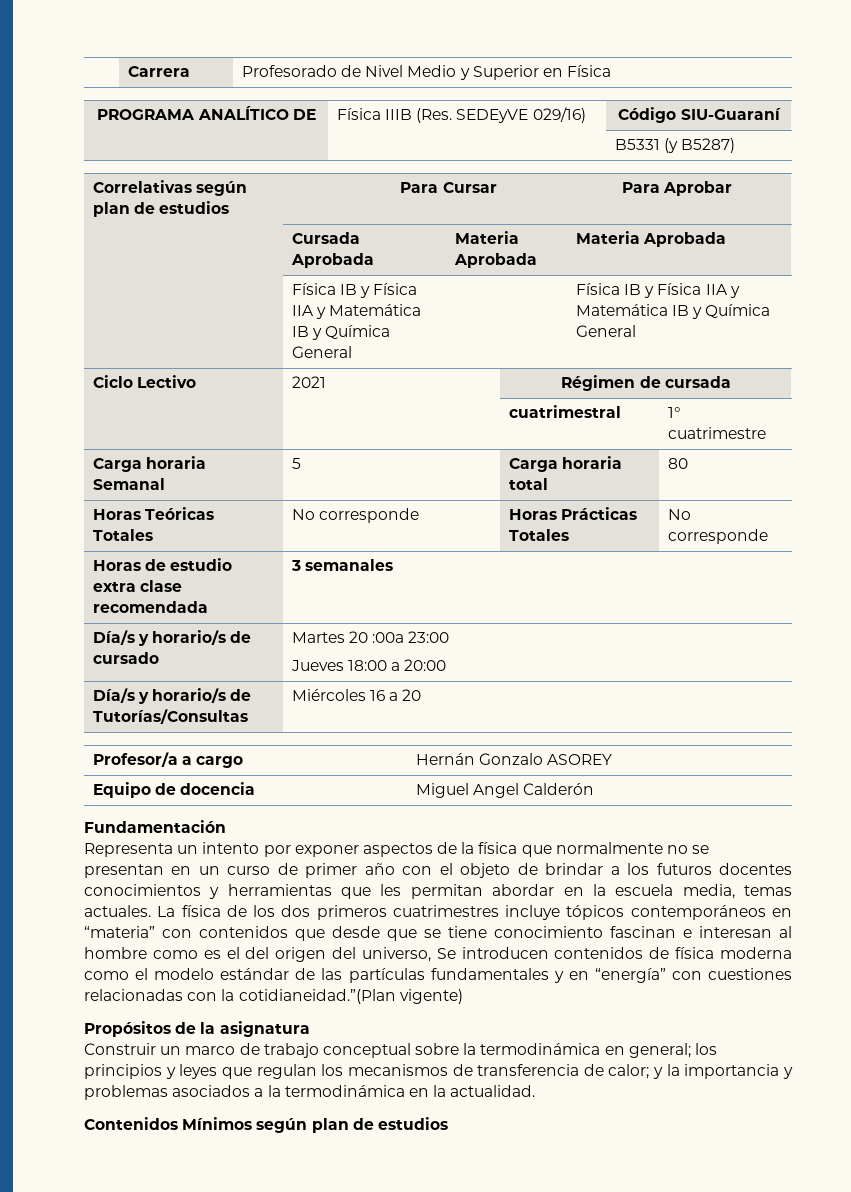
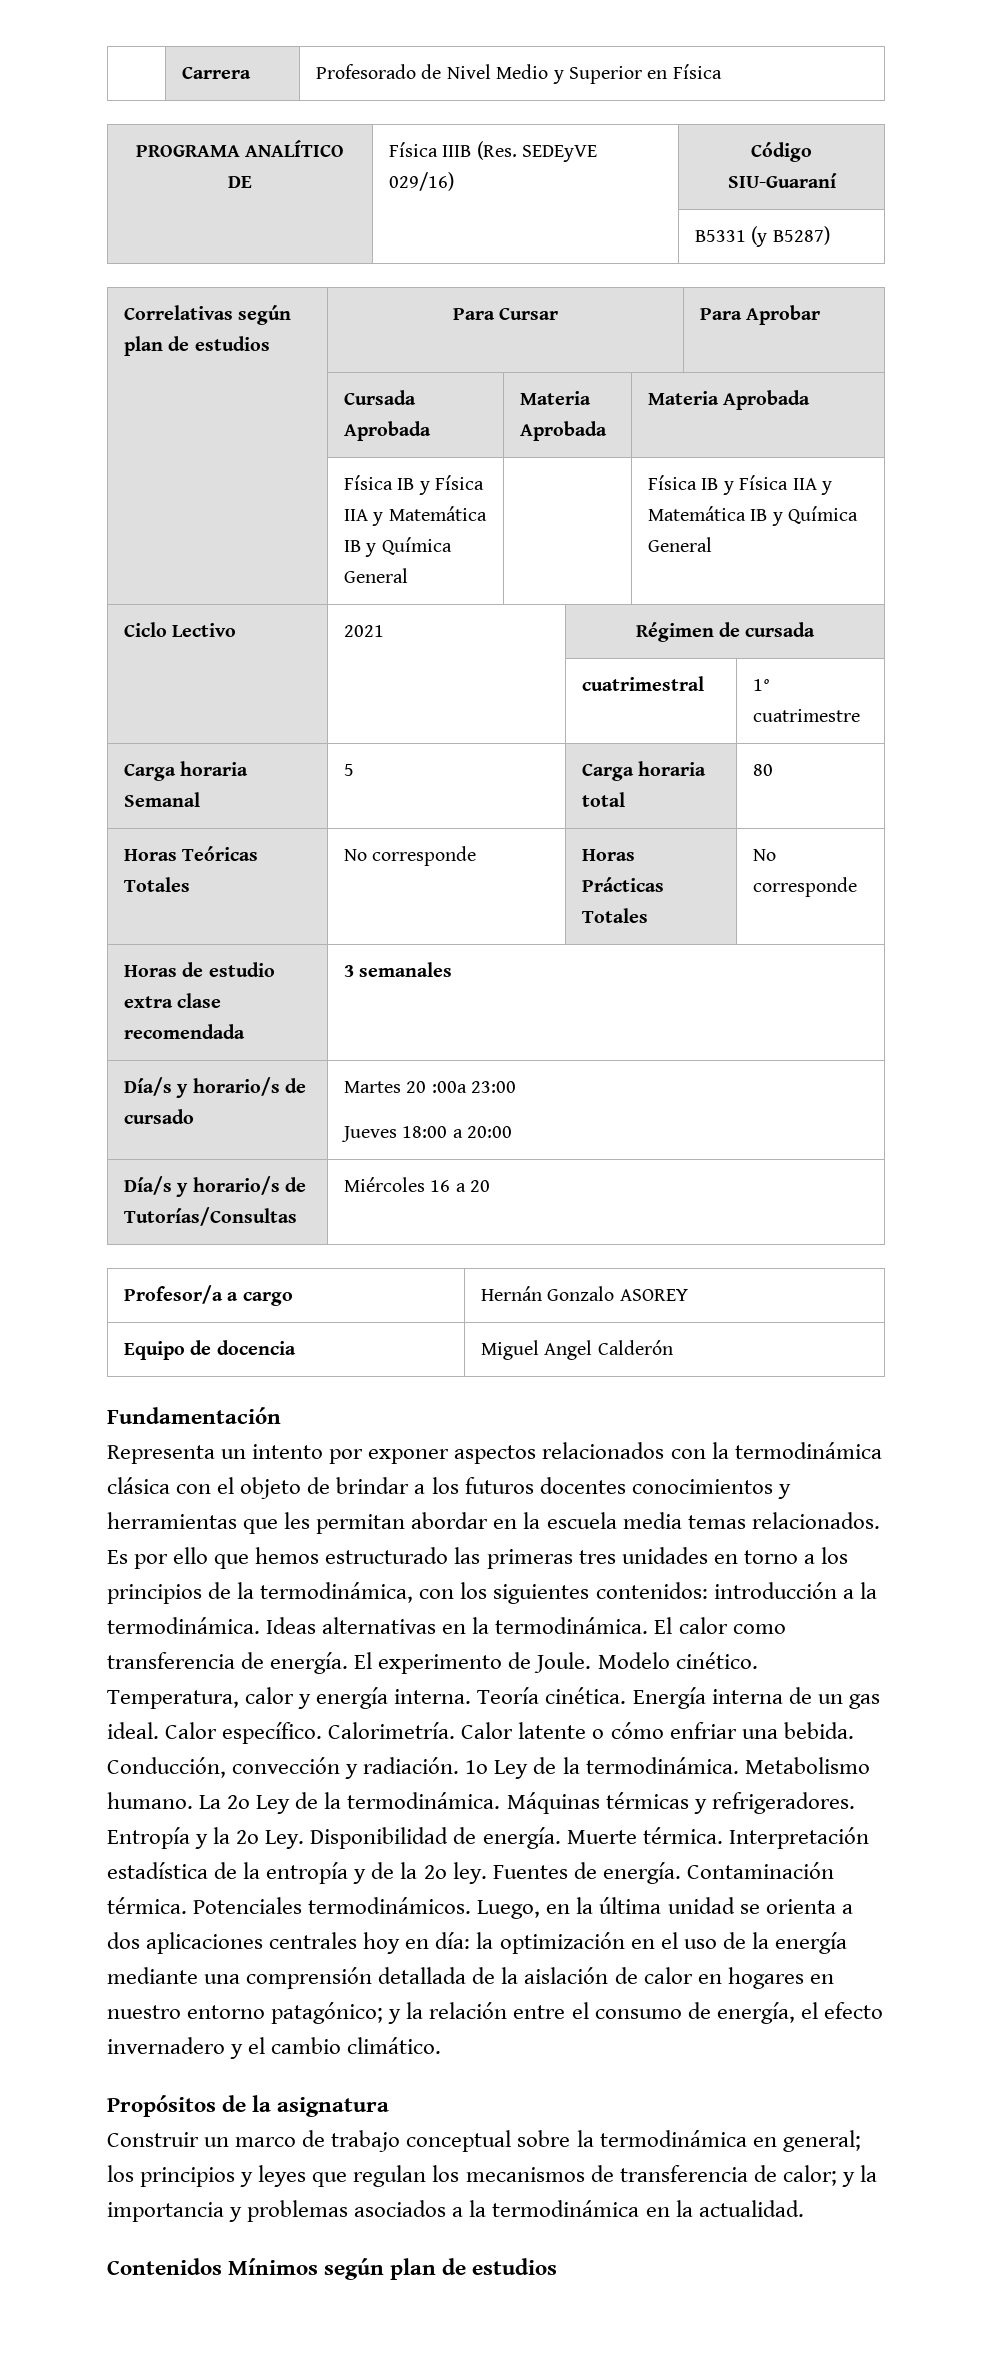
- Representa un intento por exponer aspectos de la física que normalmente no se presentan en un curso de primer año con el objeto de brindar a los futuros docentes conocimientos y herramientas que les permitan abordar en la escuela media, temas actuales. La física de los dos primeros cuatrimestres incluye tópicos contemporáneos en “materia” con contenidos que desde que se tiene conocimiento fascinan e interesan al hombre como es el del origen del universo, Se introducen contenidos de física moderna como el modelo estándar de las partículas fundamentales y en “energía” con cuestiones relacionadas con la cotidianeidad.”(Plan vigente)
+ Representa un intento por exponer aspectos relacionados con la termodinámica clásica con el objeto de brindar a los futuros docentes conocimientos y herramientas que les permitan abordar en la escuela media temas relacionados. Es por ello que hemos estructurado las primeras tres unidades en torno a los principios de la termodinámica, con los siguientes contenidos: introducción a la termodinámica. Ideas alternativas en la termodinámica. El calor como transferencia de energía. El experimento de Joule. Modelo cinético. Temperatura, calor y energía interna. Teoría cinética. Energía interna de un gas ideal. Calor específico. Calorimetría. Calor latente o cómo enfriar una bebida. Conducción, convección y radiación. 1o Ley de la termodinámica. Metabolismo humano. La 2o Ley de la termodinámica. Máquinas térmicas y refrigeradores. Entropía y la 2o Ley. Disponibilidad de energía. Muerte térmica. Interpretación estadística de la entropía y de la 2o ley. Fuentes de energía. Contaminación térmica. Potenciales termodinámicos. Luego, en la última unidad se orienta a dos aplicaciones centrales hoy en día: la optimización en el uso de la energía mediante una comprensión detallada de la aislación de calor en hogares en nuestro entorno patagónico; y la relación entre el consumo de energía, el efecto invernadero y el cambio climático.

